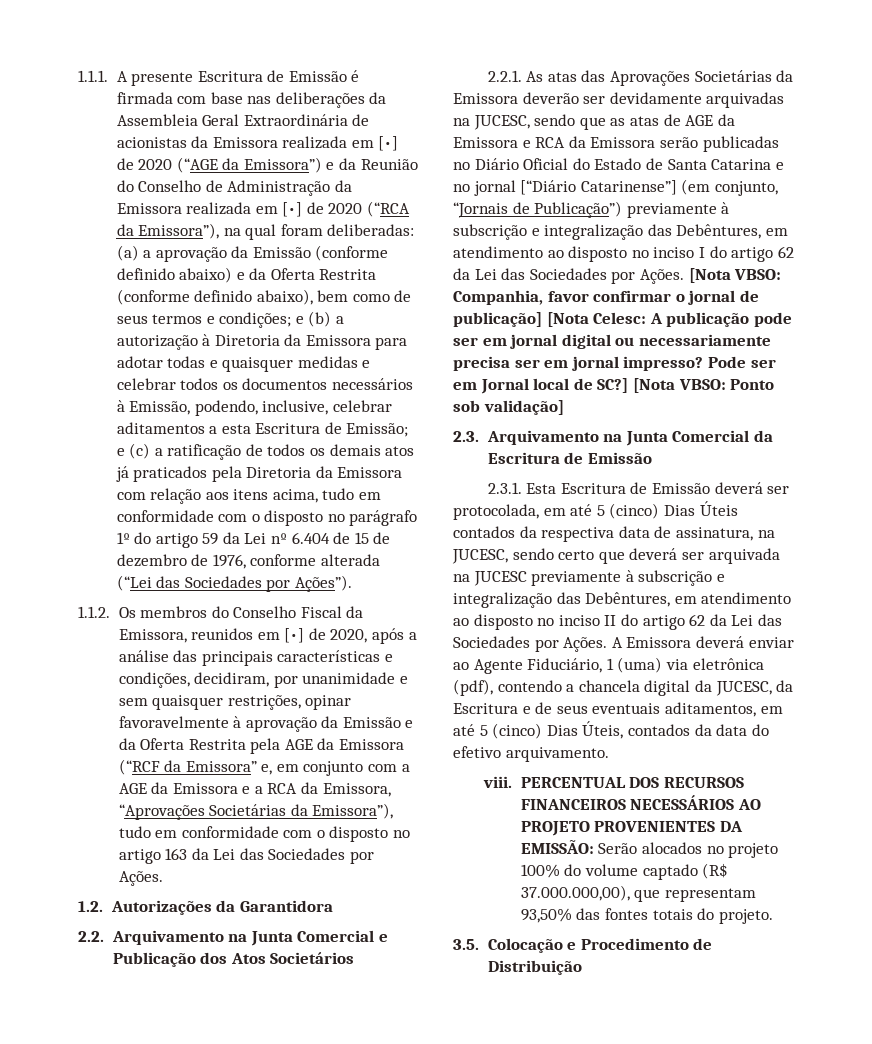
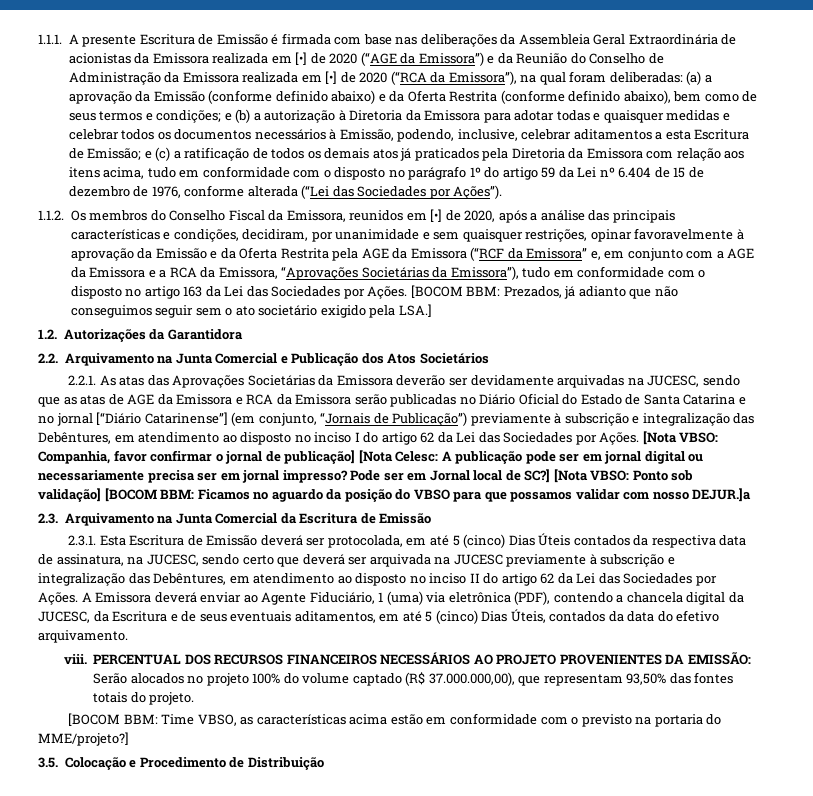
+ [BOCOM BBM: Prezados, já adianto que não conseguimos seguir sem o ato societário exigido pela LSA.]
- [Nota VBSO: Ponto sob validação]
+ [Nota VBSO: Ponto sob validação] [BOCOM BBM: Ficamos no aguardo da posição do VBSO para que possamos validar com nosso DEJUR.]a
- A Emissora deverá enviar ao Agente Fiduciário, 1 (uma) via eletrônica (pdf), contendo a chancela digital da JUCESC, da Escritura e de seus eventuais aditamentos, em até 5 (cinco) Dias Úteis, contados da data do efetivo arquivamento.
+ A Emissora deverá enviar ao Agente Fiduciário, 1 (uma) via eletrônica (PDF), contendo a chancela digital da JUCESC, da Escritura e de seus eventuais aditamentos, em até 5 (cinco) Dias Úteis, contados da data do efetivo arquivamento.
+ [BOCOM BBM: Time VBSO, as características acima estão em conformidade com o previsto na portaria do MME/projeto?]

